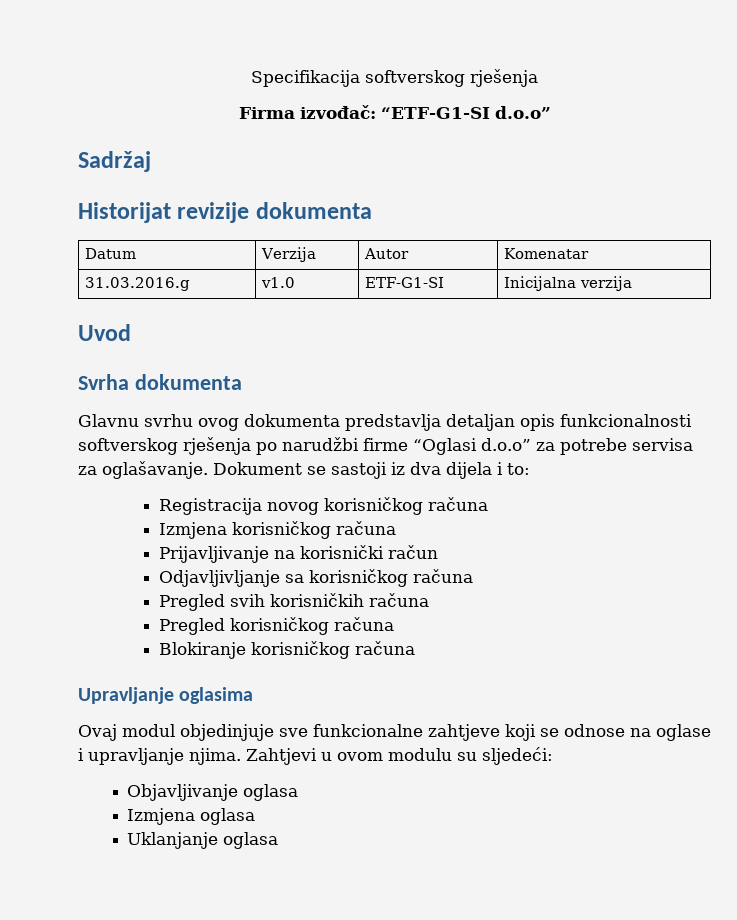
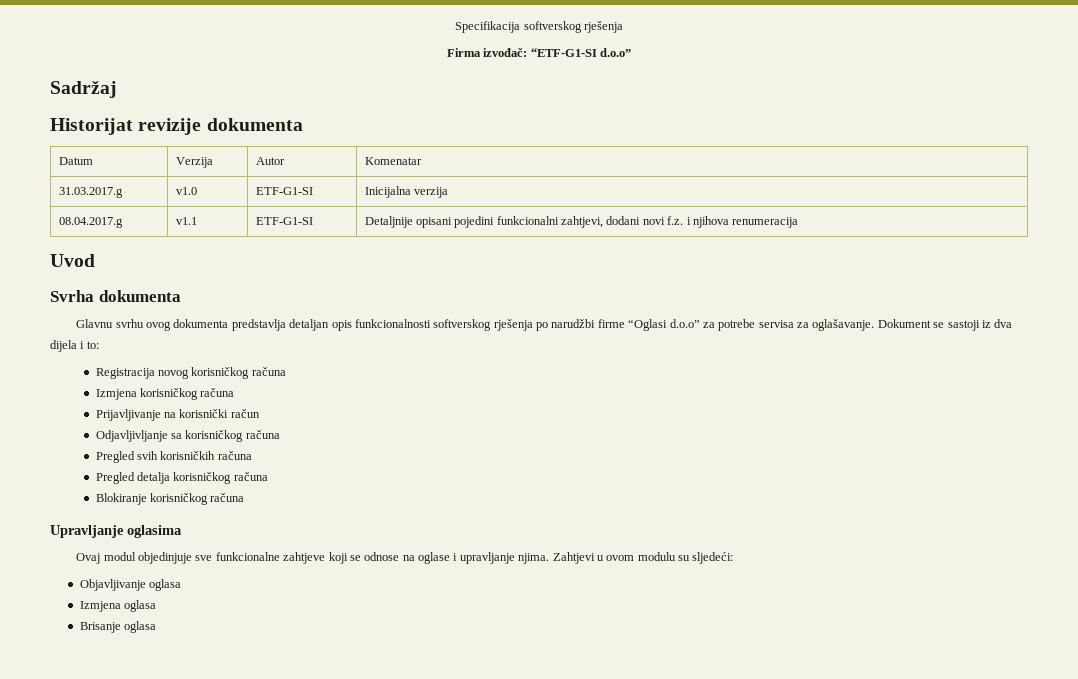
- 31.03.2016.g | v1.0 | ETF-G1-SI | Inicijalna verzija
+ 31.03.2017.g | v1.0 | ETF-G1-SI | Inicijalna verzija
+ 08.04.2017.g | v1.1 | ETF-G1-SI | Detaljnije opisani pojedini funkcionalni zahtjevi, dodani novi f.z. i njihova renumeracija
- Pregled korisničkog računa
+ Pregled detalja korisničkog računa
- Uklanjanje oglasa
+ Brisanje oglasa

